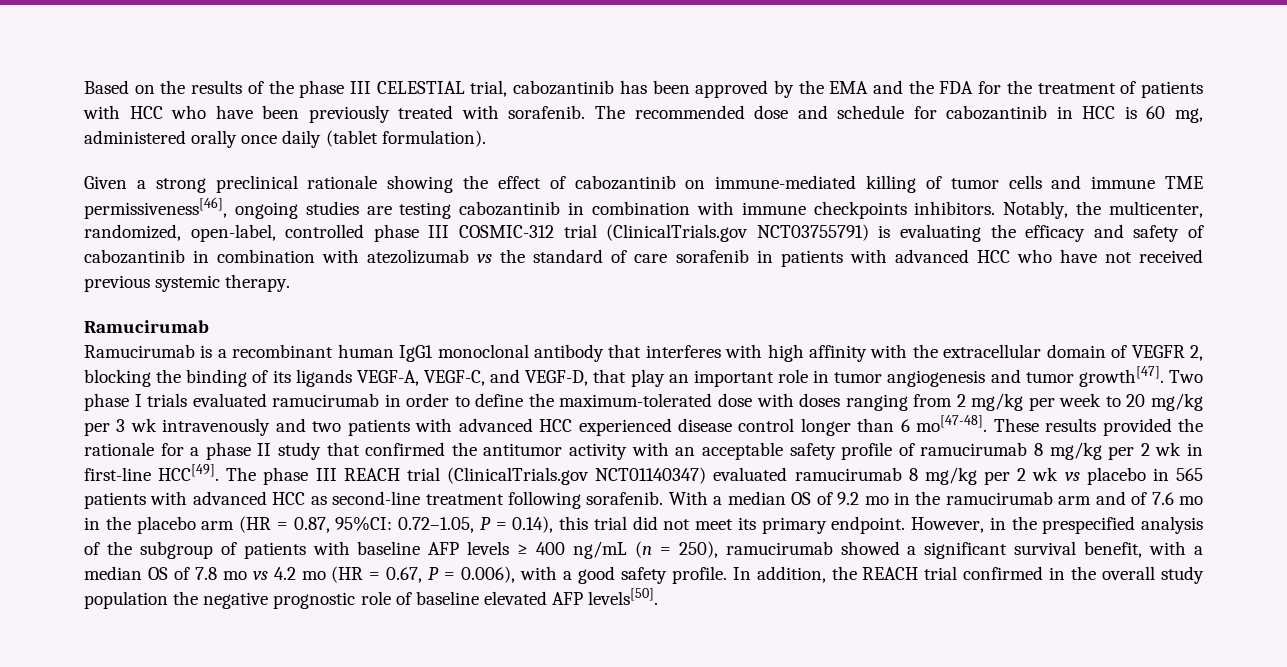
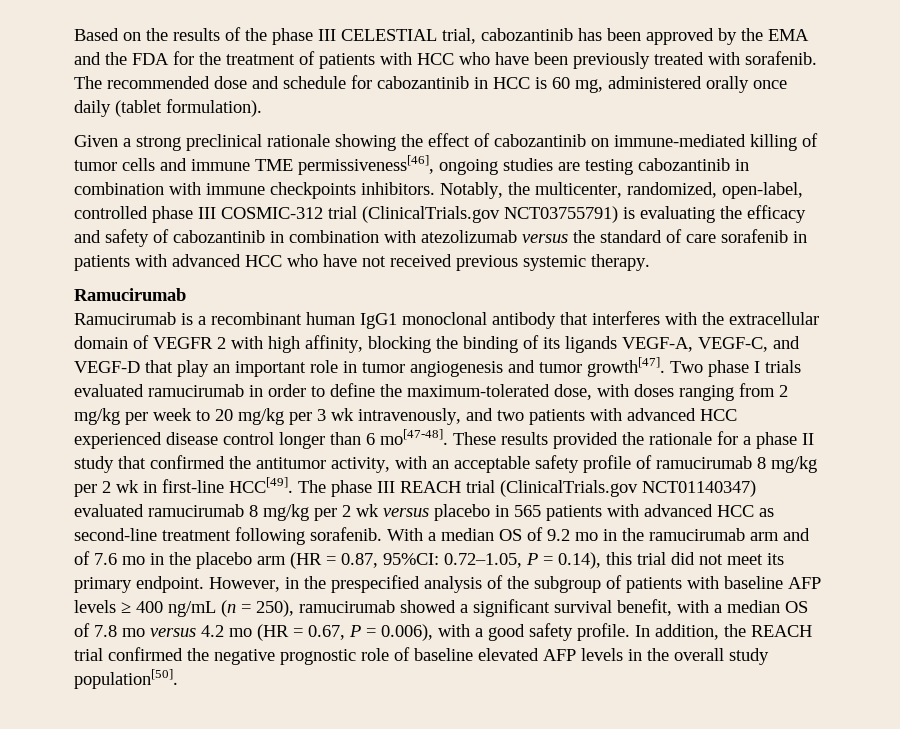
- Notably, the multicenter, randomized, open-label, controlled phase III COSMIC-312 trial (ClinicalTrials.gov NCT03755791) is evaluating the efficacy and safety of cabozantinib in combination with atezolizumab vs the standard of care sorafenib in patients with advanced HCC who have not received previous systemic therapy.
+ Notably, the multicenter, randomized, open-label, controlled phase III COSMIC-312 trial (ClinicalTrials.gov NCT03755791) is evaluating the efficacy and safety of cabozantinib in combination with atezolizumab versus the standard of care sorafenib in patients with advanced HCC who have not received previous systemic therapy.
- Ramucirumab is a recombinant human IgG1 monoclonal antibody that interferes with high affinity with the extracellular domain of VEGFR 2, blocking the binding of its ligands VEGF-A, VEGF-C, and VEGF-D, that play an important role in tumor angiogenesis and tumor growth[47].
+ Ramucirumab is a recombinant human IgG1 monoclonal antibody that interferes with the extracellular domain of VEGFR 2 with high affinity, blocking the binding of its ligands VEGF-A, VEGF-C, and VEGF-D that play an important role in tumor angiogenesis and tumor growth[47].
- Two phase I trials evaluated ramucirumab in order to define the maximum-tolerated dose with doses ranging from 2 mg/kg per week to 20 mg/kg per 3 wk intravenously and two patients with advanced HCC experienced disease control longer than 6 mo[47-48].
+ Two phase I trials evaluated ramucirumab in order to define the maximum-tolerated dose, with doses ranging from 2 mg/kg per week to 20 mg/kg per 3 wk intravenously, and two patients with advanced HCC experienced disease control longer than 6 mo[47-48].
- These results provided the rationale for a phase II study that confirmed the antitumor activity with an acceptable safety profile of ramucirumab 8 mg/kg per 2 wk in first-line HCC[49].
+ These results provided the rationale for a phase II study that confirmed the antitumor activity, with an acceptable safety profile of ramucirumab 8 mg/kg per 2 wk in first-line HCC[49].
- The phase III REACH trial (ClinicalTrials.gov NCT01140347) evaluated ramucirumab 8 mg/kg per 2 wk vs placebo in 565 patients with advanced HCC as second-line treatment following sorafenib.
+ The phase III REACH trial (ClinicalTrials.gov NCT01140347) evaluated ramucirumab 8 mg/kg per 2 wk versus placebo in 565 patients with advanced HCC as second-line treatment following sorafenib.
- However, in the prespecified analysis of the subgroup of patients with baseline AFP levels ≥ 400 ng/mL (n = 250), ramucirumab showed a significant survival benefit, with a median OS of 7.8 mo vs 4.2 mo (HR = 0.67, P = 0.006), with a good safety profile.
+ However, in the prespecified analysis of the subgroup of patients with baseline AFP levels ≥ 400 ng/mL (n = 250), ramucirumab showed a significant survival benefit, with a median OS of 7.8 mo versus 4.2 mo (HR = 0.67, P = 0.006), with a good safety profile.
- In addition, the REACH trial confirmed in the overall study population the negative prognostic role of baseline elevated AFP levels[50].
+ In addition, the REACH trial confirmed the negative prognostic role of baseline elevated AFP levels in the overall study population[50].

